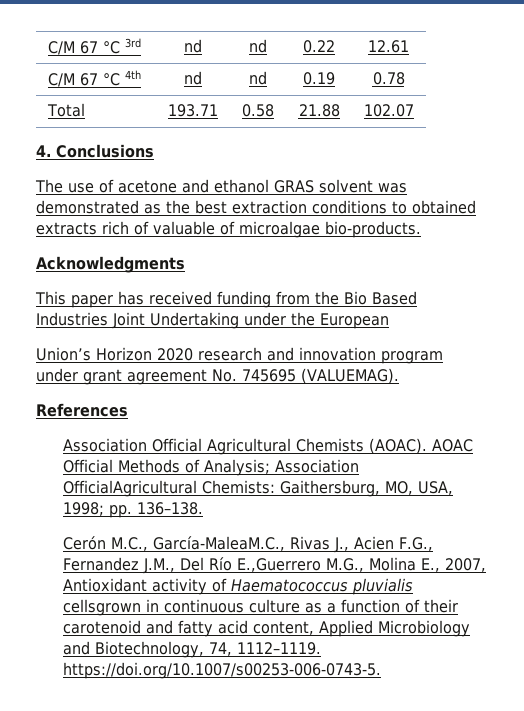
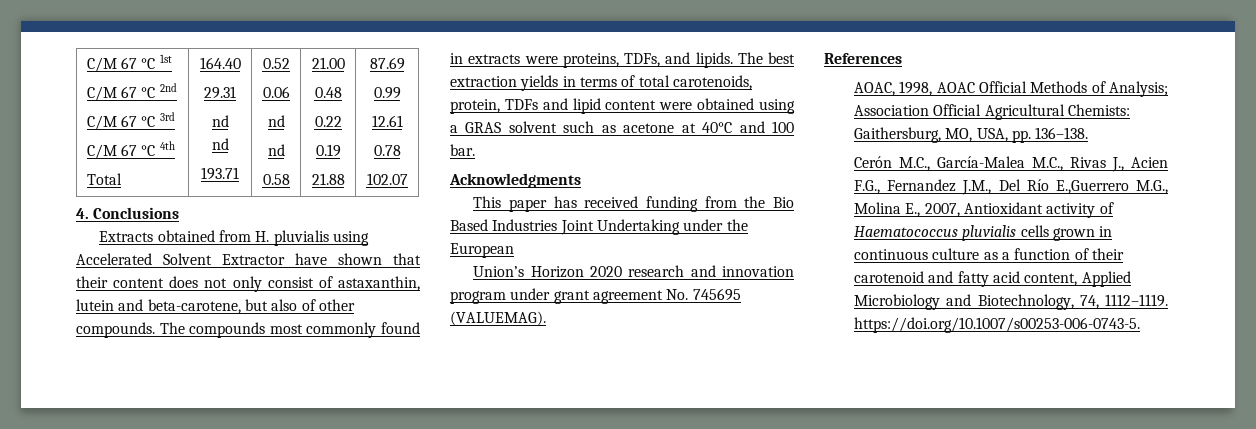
- C/M 67 °C 3rd | nd | nd | 0.22 | 12.61
- C/M 67 °C 4th | nd | nd | 0.19 | 0.78
- Total | 193.71 | 0.58 | 21.88 | 102.07
+ C/M 67 °C 1st
+ C/M 67 °C 2nd
+ C/M 67 °C 3rd
+ C/M 67 °C 4th
+ Total | 164.40
+ 29.31
+ nd
+ nd
+ 193.71 | 0.52
+ 0.06
+ nd
+ nd
+ 0.58 | 21.00
+ 0.48
+ 0.22
+ 0.19
+ 21.88 | 87.69
+ 0.99
+ 12.61
+ 0.78
+ 102.07
  4. Conclusions
- The use of acetone and ethanol GRAS solvent was demonstrated as the best extraction conditions to obtained extracts rich of valuable of microalgae bio-products.
+ Extracts obtained from H. pluvialis using Accelerated Solvent Extractor have shown that their content does not only consist of astaxanthin, lutein and beta-carotene, but also of other compounds. The compounds most commonly found in extracts were proteins, TDFs, and lipids. The best extraction yields in terms of total carotenoids, protein, TDFs and lipid content were obtained using a GRAS solvent such as acetone at 40°C and 100 bar.
- Association Official Agricultural Chemists (AOAC). AOAC Official Methods of Analysis; Association OfficialAgricultural Chemists: Gaithersburg, MO, USA, 1998; pp. 136–138.
+ AOAC, 1998, AOAC Official Methods of Analysis; Association Official Agricultural Chemists: Gaithersburg, MO, USA, pp. 136–138.
- Cerón M.C., García-MaleaM.C., Rivas J., Acien F.G., Fernandez J.M., Del Río E.,Guerrero M.G., Molina E., 2007, Antioxidant activity of Haematococcus pluvialis cellsgrown in continuous culture as a function of their carotenoid and fatty acid content, Applied Microbiology and Biotechnology, 74, 1112–1119. https://doi.org/10.1007/s00253-006-0743-5.
+ Cerón M.C., García-Malea M.C., Rivas J., Acien F.G., Fernandez J.M., Del Río E.,Guerrero M.G., Molina E., 2007, Antioxidant activity of Haematococcus pluvialis cells grown in continuous culture as a function of their carotenoid and fatty acid content, Applied Microbiology and Biotechnology, 74, 1112–1119. https://doi.org/10.1007/s00253-006-0743-5.

